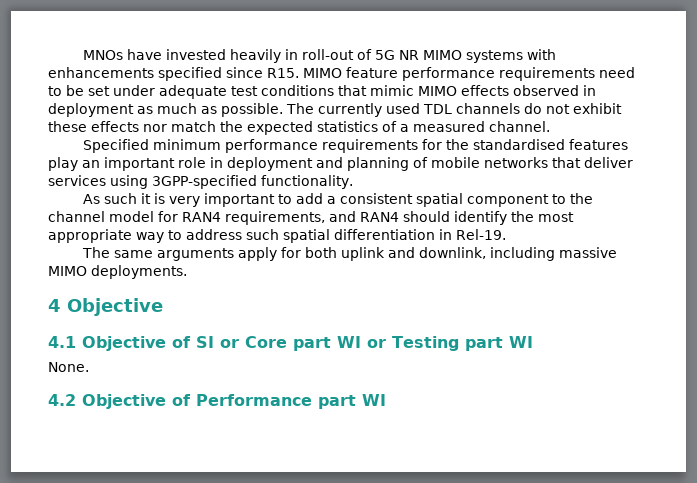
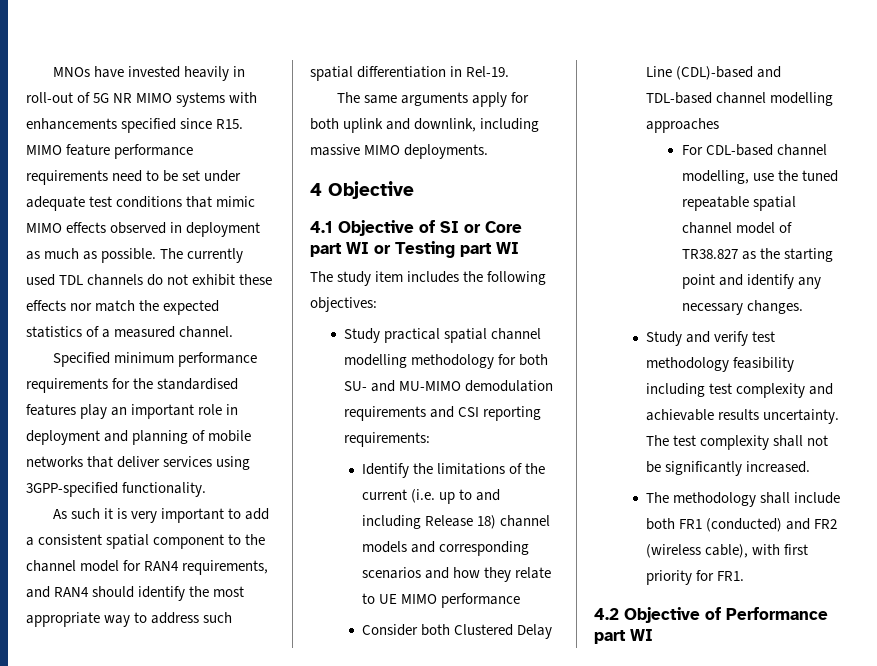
- None.
+ The study item includes the following objectives:
+ Study practical spatial channel modelling methodology for both SU- and MU-MIMO demodulation requirements and CSI reporting requirements:
+ Identify the limitations of the current (i.e. up to and including Release 18) channel models and corresponding scenarios and how they relate to UE MIMO performance
+ Consider both Clustered Delay Line (CDL)-based and TDL-based channel modelling approaches
+ For CDL-based channel modelling, use the tuned repeatable spatial channel model of TR38.827 as the starting point and identify any necessary changes.
+ Study and verify test methodology feasibility including test complexity and achievable results uncertainty. The test complexity shall not be significantly increased.
+ The methodology shall include both FR1 (conducted) and FR2 (wireless cable), with first priority for FR1.

